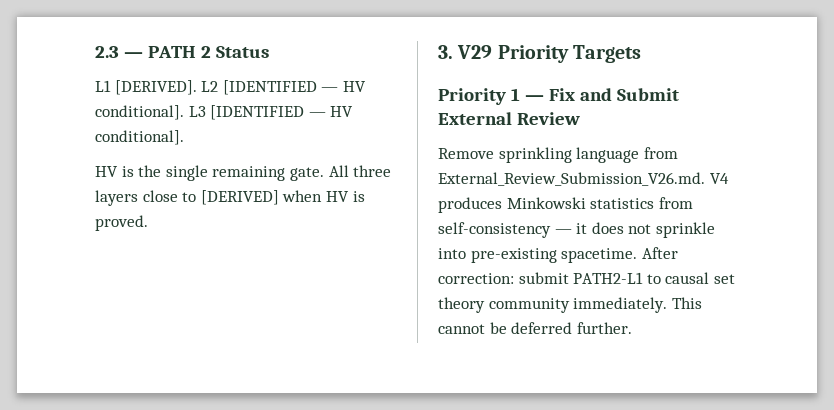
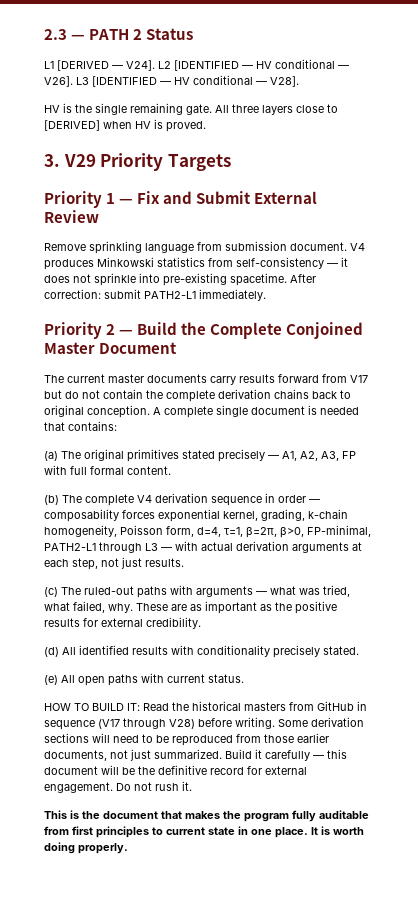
- L1 [DERIVED].
+ L1 [DERIVED — V24].
- L2 [IDENTIFIED — HV conditional].
+ L2 [IDENTIFIED — HV conditional — V26].
- L3 [IDENTIFIED — HV conditional].
+ L3 [IDENTIFIED — HV conditional — V28].
- Remove sprinkling language from External_Review_Submission_V26.md. V4 produces Minkowski statistics from self-consistency — it does not sprinkle into pre-existing spacetime.
+ Remove sprinkling language from submission document. V4 produces Minkowski statistics from self-consistency — it does not sprinkle into pre-existing spacetime.
- After correction: submit PATH2-L1 to causal set theory community immediately. This cannot be deferred further.
+ After correction: submit PATH2-L1 immediately.
+ Priority 2 — Build the Complete Conjoined Master Document
+ The current master documents carry results forward from V17 but do not contain the complete derivation chains back to original conception. A complete single document is needed that contains:
+ (a) The original primitives stated precisely — A1, A2, A3, FP with full formal content.
+ (b) The complete V4 derivation sequence in order — composability forces exponential kernel, grading, k-chain homogeneity, Poisson form, d=4, τ=1, β=2π, β>0, FP-minimal, PATH2-L1 through L3 — with actual derivation arguments at each step, not just results.
+ (c) The ruled-out paths with arguments — what was tried, what failed, why. These are as important as the positive results for external credibility.
+ (d) All identified results with conditionality precisely stated.
+ (e) All open paths with current status.
+ HOW TO BUILD IT: Read the historical masters from GitHub in sequence (V17 through V28) before writing. Some derivation sections will need to be reproduced from those earlier documents, not just summarized. Build it carefully — this document will be the definitive record for external engagement. Do not rush it.
+ This is the document that makes the program fully auditable from first principles to current state in one place. It is worth doing properly.

